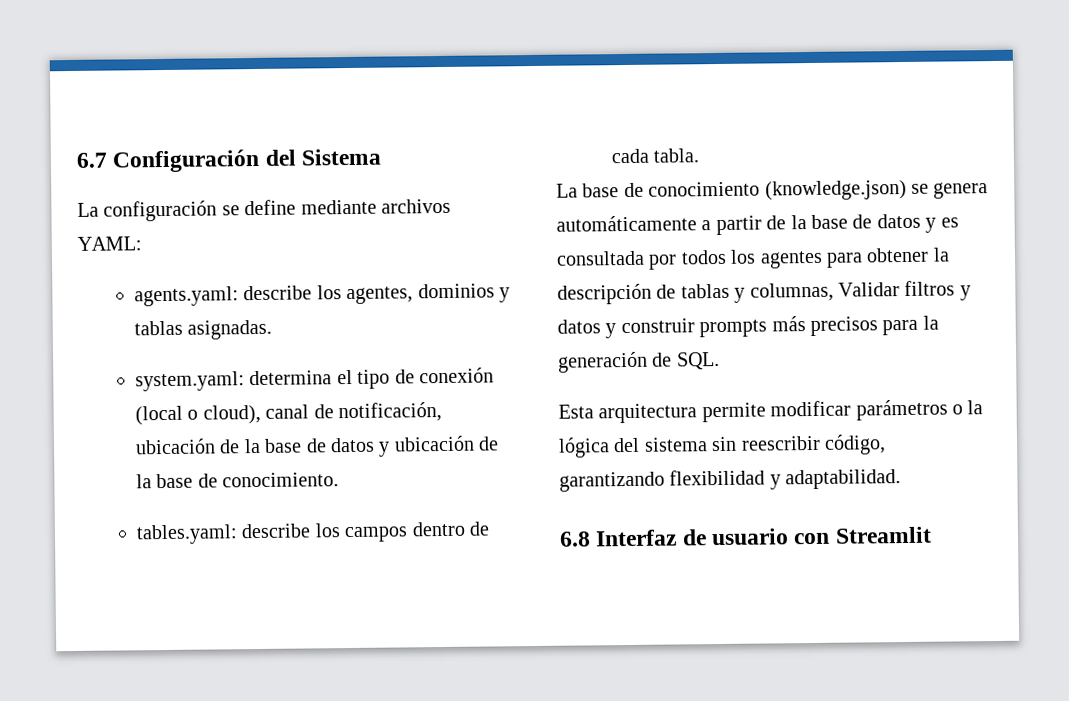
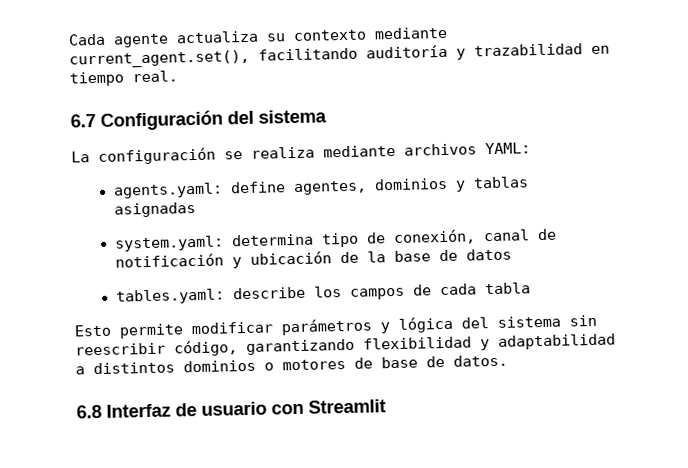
+ Cada agente actualiza su contexto mediante current_agent.set(), facilitando auditoría y trazabilidad en tiempo real.
- 6.7 Configuración del Sistema
+ 6.7 Configuración del sistema
- La configuración se define mediante archivos YAML:
+ La configuración se realiza mediante archivos YAML:
- agents.yaml: describe los agentes, dominios y tablas asignadas.
+ agents.yaml: define agentes, dominios y tablas asignadas
- system.yaml: determina el tipo de conexión (local o cloud), canal de notificación, ubicación de la base de datos y ubicación de la base de conocimiento.
+ system.yaml: determina tipo de conexión, canal de notificación y ubicación de la base de datos
- tables.yaml: describe los campos dentro de cada tabla.
- La base de conocimiento (knowledge.json) se genera automáticamente a partir de la base de datos y es consultada por todos los agentes para obtener la descripción de tablas y columnas, Validar filtros y datos y construir prompts más precisos para la generación de SQL.
- Esta arquitectura permite modificar parámetros o la lógica del sistema sin reescribir código, garantizando flexibilidad y adaptabilidad.
+ tables.yaml: describe los campos de cada tabla
+ Esto permite modificar parámetros y lógica del sistema sin reescribir código, garantizando flexibilidad y adaptabilidad a distintos dominios o motores de base de datos.

